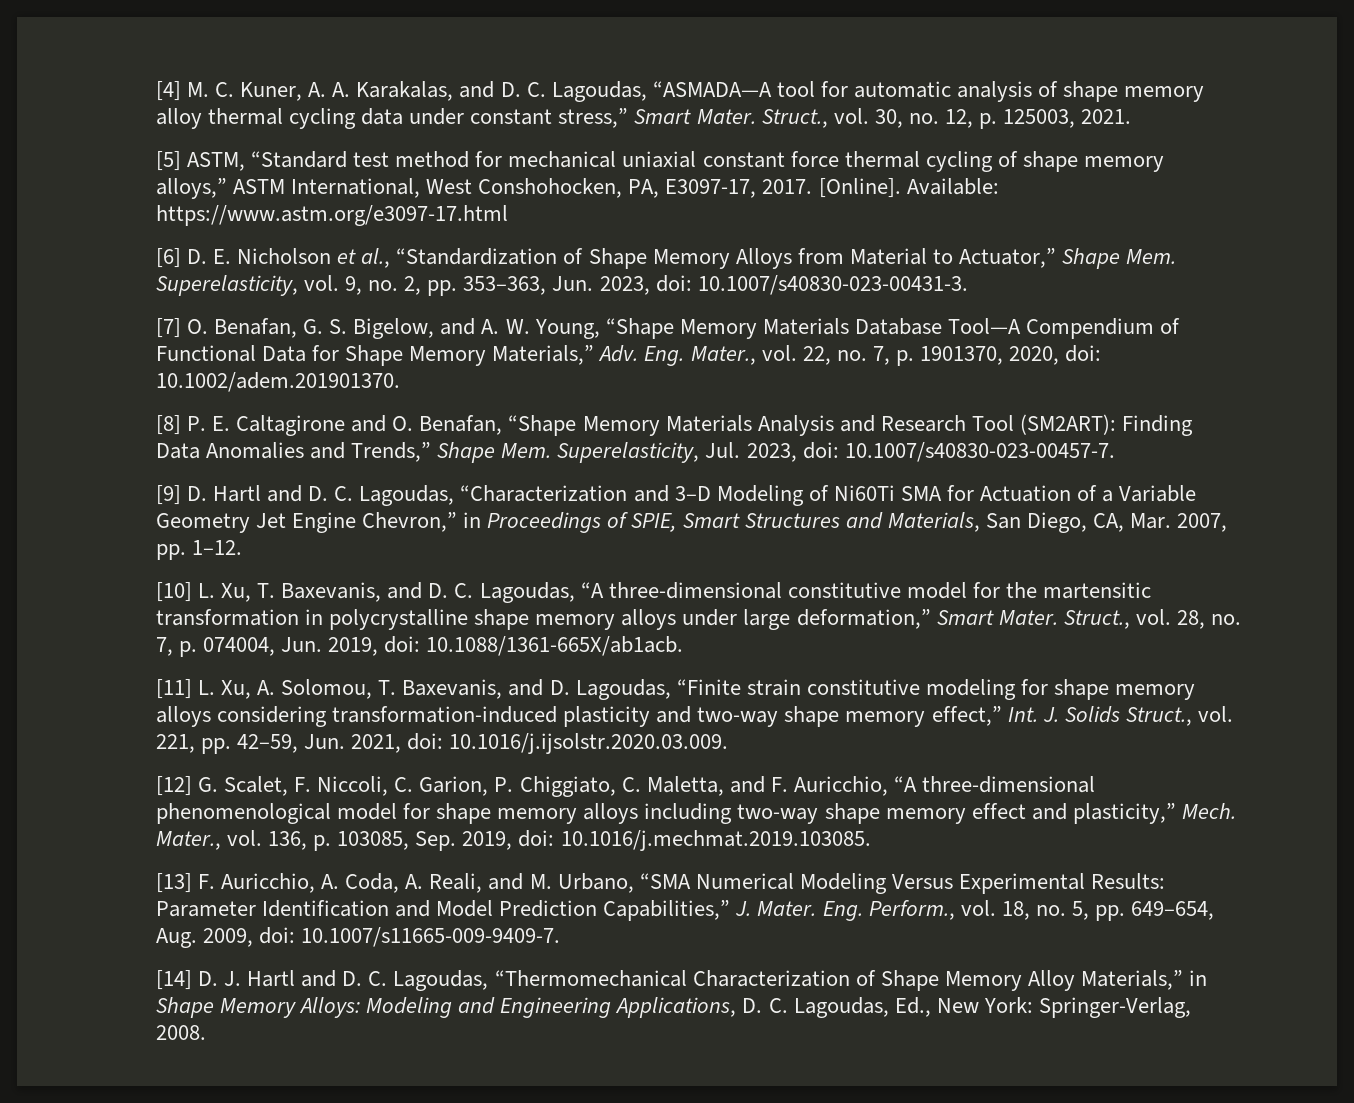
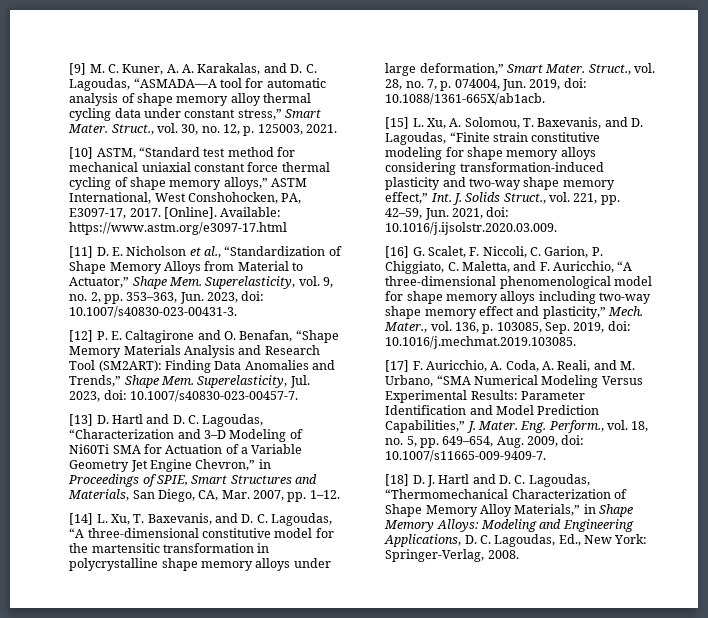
- [4] M. C. Kuner, A. A. Karakalas, and D. C. Lagoudas, “ASMADA—A tool for automatic analysis of shape memory alloy thermal cycling data under constant stress,” Smart Mater.
+ [9] M. C. Kuner, A. A. Karakalas, and D. C. Lagoudas, “ASMADA—A tool for automatic analysis of shape memory alloy thermal cycling data under constant stress,” Smart Mater.
- [5] ASTM, “Standard test method for mechanical uniaxial constant force thermal cycling of shape memory alloys,” ASTM International, West Conshohocken, PA, E3097-17, 2017.
+ [10] ASTM, “Standard test method for mechanical uniaxial constant force thermal cycling of shape memory alloys,” ASTM International, West Conshohocken, PA, E3097-17, 2017.
- [6] D. E. Nicholson et al., “Standardization of Shape Memory Alloys from Material to Actuator,” Shape Mem. Superelasticity, vol. 9, no. 2, pp. 353–363, Jun. 2023, doi: 10.1007/s40830-023-00431-3.
+ [11] D. E. Nicholson et al., “Standardization of Shape Memory Alloys from Material to Actuator,” Shape Mem. Superelasticity, vol. 9, no. 2, pp. 353–363, Jun. 2023, doi: 10.1007/s40830-023-00431-3.
- [7] O. Benafan, G. S. Bigelow, and A. W. Young, “Shape Memory Materials Database Tool—A Compendium of Functional Data for Shape Memory Materials,” Adv. Eng. Mater., vol. 22, no. 7, p. 1901370, 2020, doi: 10.1002/adem.201901370.
- [8] P. E. Caltagirone and O. Benafan, “Shape Memory Materials Analysis and Research Tool (SM2ART): Finding Data Anomalies and Trends,” Shape Mem. Superelasticity, Jul. 2023, doi: 10.1007/s40830-023-00457-7.
+ [12] P. E. Caltagirone and O. Benafan, “Shape Memory Materials Analysis and Research Tool (SM2ART): Finding Data Anomalies and Trends,” Shape Mem. Superelasticity, Jul. 2023, doi: 10.1007/s40830-023-00457-7.
- [9] D. Hartl and D. C. Lagoudas, “Characterization and 3–D Modeling of Ni60Ti SMA for Actuation of a Variable Geometry Jet Engine Chevron,” in Proceedings of SPIE, Smart Structures and Materials, San Diego, CA, Mar. 2007, pp. 1–12.
+ [13] D. Hartl and D. C. Lagoudas, “Characterization and 3–D Modeling of Ni60Ti SMA for Actuation of a Variable Geometry Jet Engine Chevron,” in Proceedings of SPIE, Smart Structures and Materials, San Diego, CA, Mar. 2007, pp. 1–12.
- [10] L. Xu, T. Baxevanis, and D. C. Lagoudas, “A three-dimensional constitutive model for the martensitic transformation in polycrystalline shape memory alloys under large deformation,” Smart Mater.
+ [14] L. Xu, T. Baxevanis, and D. C. Lagoudas, “A three-dimensional constitutive model for the martensitic transformation in polycrystalline shape memory alloys under large deformation,” Smart Mater.
- [11] L. Xu, A. Solomou, T. Baxevanis, and D. Lagoudas, “Finite strain constitutive modeling for shape memory alloys considering transformation-induced plasticity and two-way shape memory effect,” Int. J. Solids Struct., vol. 221, pp. 42–59, Jun. 2021, doi: 10.1016/j.ijsolstr.2020.03.009.
+ [15] L. Xu, A. Solomou, T. Baxevanis, and D. Lagoudas, “Finite strain constitutive modeling for shape memory alloys considering transformation-induced plasticity and two-way shape memory effect,” Int. J. Solids Struct., vol. 221, pp. 42–59, Jun. 2021, doi: 10.1016/j.ijsolstr.2020.03.009.
- [12] G. Scalet, F. Niccoli, C. Garion, P. Chiggiato, C. Maletta, and F. Auricchio, “A three-dimensional phenomenological model for shape memory alloys including two-way shape memory effect and plasticity,” Mech.
+ [16] G. Scalet, F. Niccoli, C. Garion, P. Chiggiato, C. Maletta, and F. Auricchio, “A three-dimensional phenomenological model for shape memory alloys including two-way shape memory effect and plasticity,” Mech.
- [13] F. Auricchio, A. Coda, A. Reali, and M. Urbano, “SMA Numerical Modeling Versus Experimental Results: Parameter Identification and Model Prediction Capabilities,” J. Mater.
+ [17] F. Auricchio, A. Coda, A. Reali, and M. Urbano, “SMA Numerical Modeling Versus Experimental Results: Parameter Identification and Model Prediction Capabilities,” J. Mater.
- [14] D. J. Hartl and D. C. Lagoudas, “Thermomechanical Characterization of Shape Memory Alloy Materials,” in Shape Memory Alloys: Modeling and Engineering Applications, D. C. Lagoudas, Ed., New York: Springer-Verlag, 2008.
+ [18] D. J. Hartl and D. C. Lagoudas, “Thermomechanical Characterization of Shape Memory Alloy Materials,” in Shape Memory Alloys: Modeling and Engineering Applications, D. C. Lagoudas, Ed., New York: Springer-Verlag, 2008.

